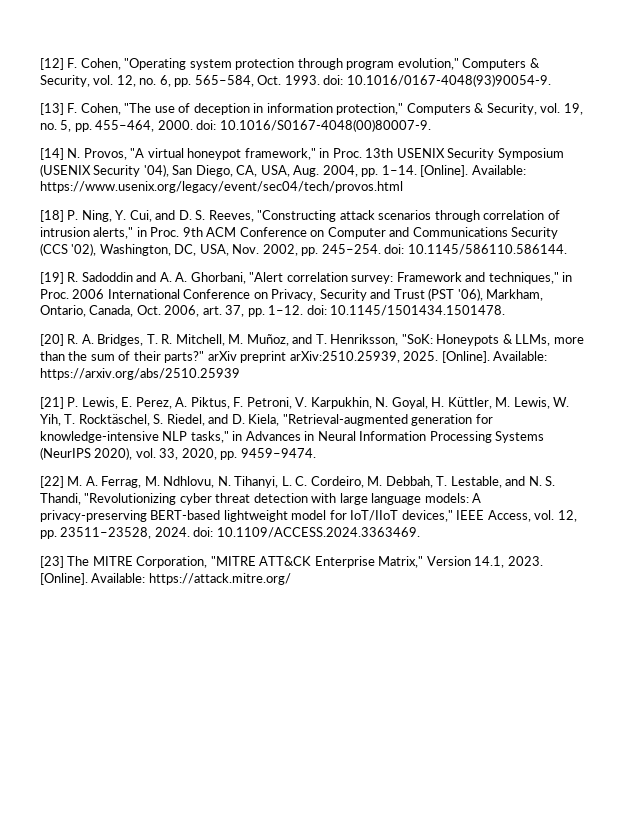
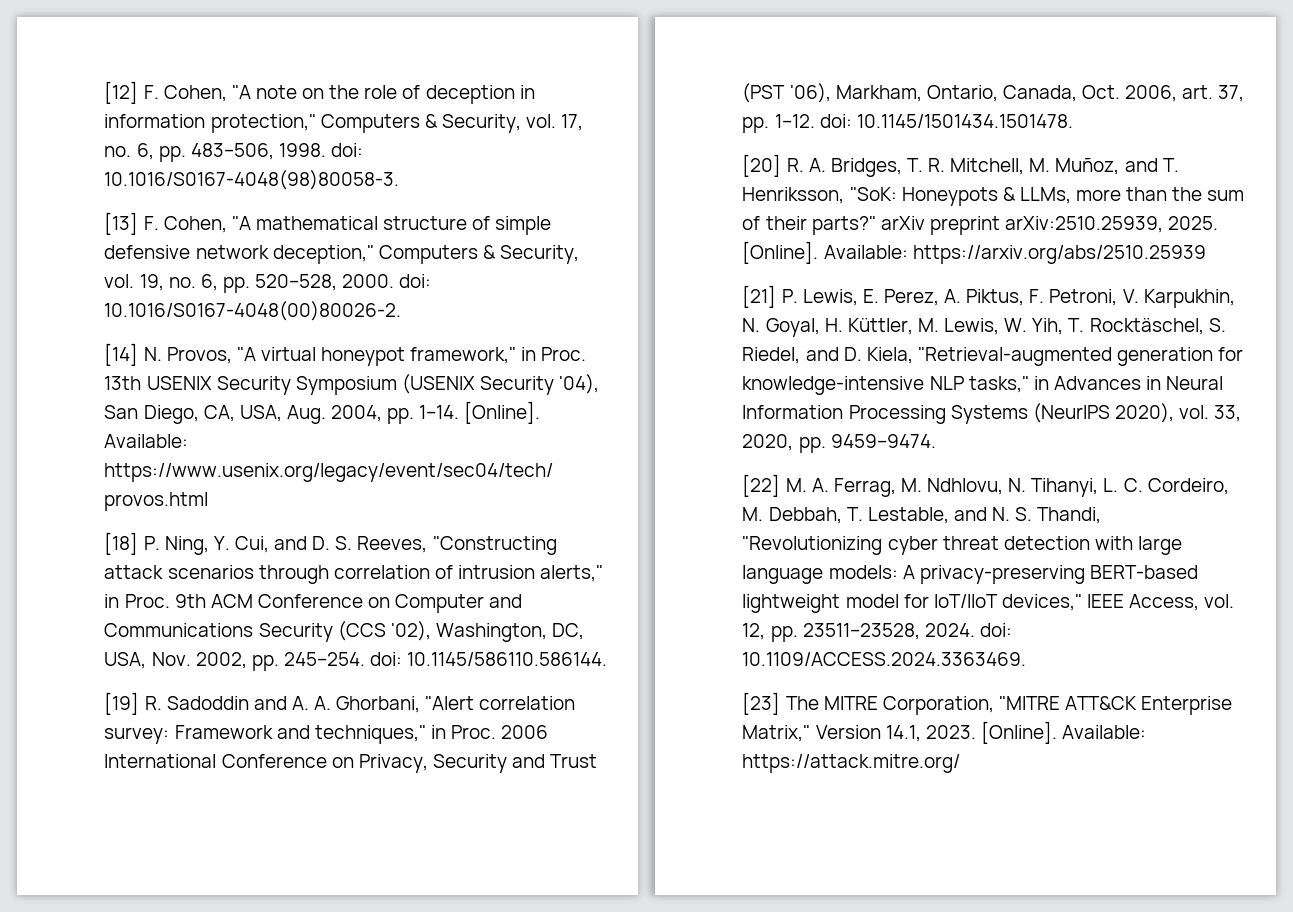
- [12] F. Cohen, "Operating system protection through program evolution," Computers & Security, vol. 12, no. 6, pp. 565–584, Oct. 1993. doi: 10.1016/0167-4048(93)90054-9.
- [13] F. Cohen, "The use of deception in information protection," Computers & Security, vol. 19, no. 5, pp. 455–464, 2000. doi: 10.1016/S0167-4048(00)80007-9.
+ [12] F. Cohen, "A note on the role of deception in information protection," Computers & Security, vol. 17, no. 6, pp. 483–506, 1998. doi: 10.1016/S0167-4048(98)80058-3.
+ [13] F. Cohen, "A mathematical structure of simple defensive network deception," Computers & Security, vol. 19, no. 6, pp. 520–528, 2000. doi: 10.1016/S0167-4048(00)80026-2.

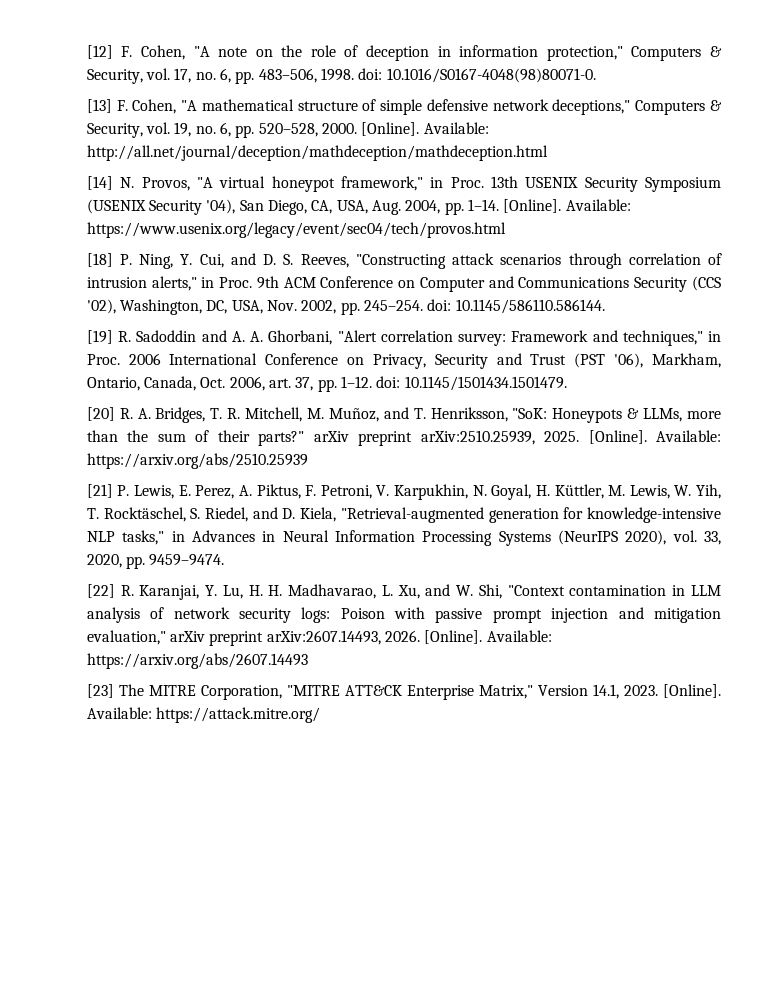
- [12] F. Cohen, "A note on the role of deception in information protection," Computers & Security, vol. 17, no. 6, pp. 483–506, 1998. doi: 10.1016/S0167-4048(98)80058-3.
+ [12] F. Cohen, "A note on the role of deception in information protection," Computers & Security, vol. 17, no. 6, pp. 483–506, 1998. doi: 10.1016/S0167-4048(98)80071-0.
- [13] F. Cohen, "A mathematical structure of simple defensive network deception," Computers & Security, vol. 19, no. 6, pp. 520–528, 2000. doi: 10.1016/S0167-4048(00)80026-2.
+ [13] F. Cohen, "A mathematical structure of simple defensive network deceptions," Computers & Security, vol. 19, no. 6, pp. 520–528, 2000. [Online]. Available: http://all.net/journal/deception/mathdeception/mathdeception.html
- 2006 International Conference on Privacy, Security and Trust (PST '06), Markham, Ontario, Canada, Oct. 2006, art. 37, pp. 1–12. doi: 10.1145/1501434.1501478.
+ 2006 International Conference on Privacy, Security and Trust (PST '06), Markham, Ontario, Canada, Oct. 2006, art. 37, pp. 1–12. doi: 10.1145/1501434.1501479.
- [22] M. A. Ferrag, M. Ndhlovu, N. Tihanyi, L. C. Cordeiro, M. Debbah, T. Lestable, and N. S. Thandi, "Revolutionizing cyber threat detection with large language models: A privacy-preserving BERT-based lightweight model for IoT/IIoT devices," IEEE Access, vol. 12, pp. 23511–23528, 2024. doi: 10.1109/ACCESS.2024.3363469.
+ [22] R. Karanjai, Y. Lu, H. H. Madhavarao, L. Xu, and W. Shi, "Context contamination in LLM analysis of network security logs: Poison with passive prompt injection and mitigation evaluation," arXiv preprint arXiv:2607.14493, 2026. [Online]. Available: https://arxiv.org/abs/2607.14493

